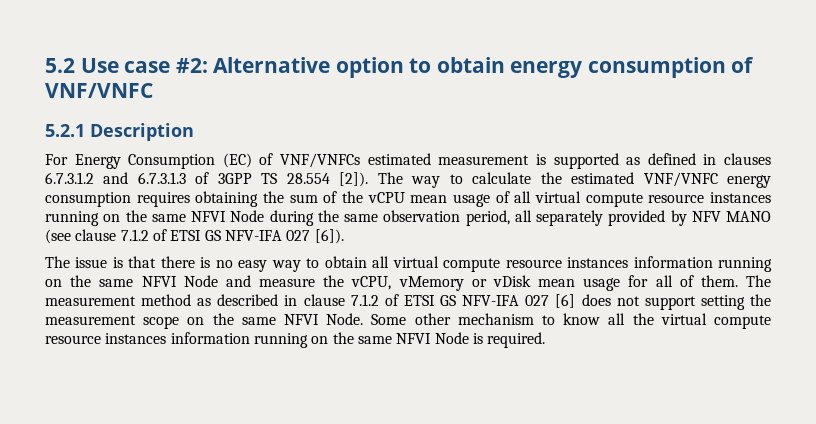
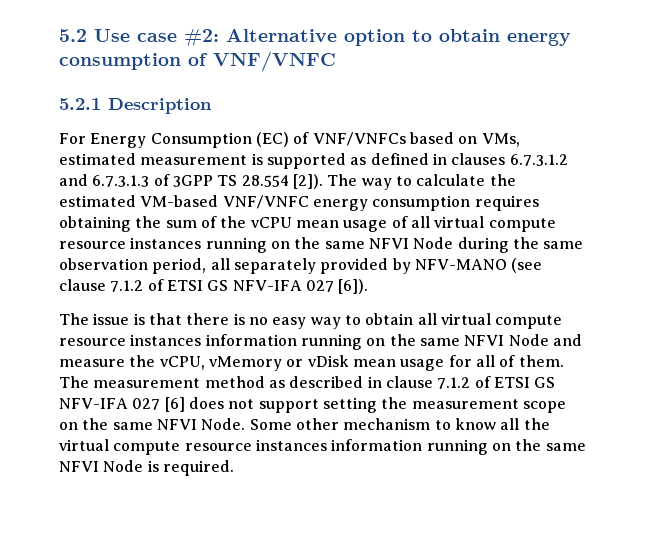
- For Energy Consumption (EC) of VNF/VNFCs estimated measurement is supported as defined in clauses 6.7.3.1.2 and 6.7.3.1.3 of 3GPP TS 28.554 [2]).
+ For Energy Consumption (EC) of VNF/VNFCs based on VMs, estimated measurement is supported as defined in clauses 6.7.3.1.2 and 6.7.3.1.3 of 3GPP TS 28.554 [2]).
- The way to calculate the estimated VNF/VNFC energy consumption requires obtaining the sum of the vCPU mean usage of all virtual compute resource instances running on the same NFVI Node during the same observation period, all separately provided by NFV MANO (see clause 7.1.2 of ETSI GS NFV-IFA 027 [6]).
+ The way to calculate the estimated VM-based VNF/VNFC energy consumption requires obtaining the sum of the vCPU mean usage of all virtual compute resource instances running on the same NFVI Node during the same observation period, all separately provided by NFV-MANO (see clause 7.1.2 of ETSI GS NFV-IFA 027 [6]).

